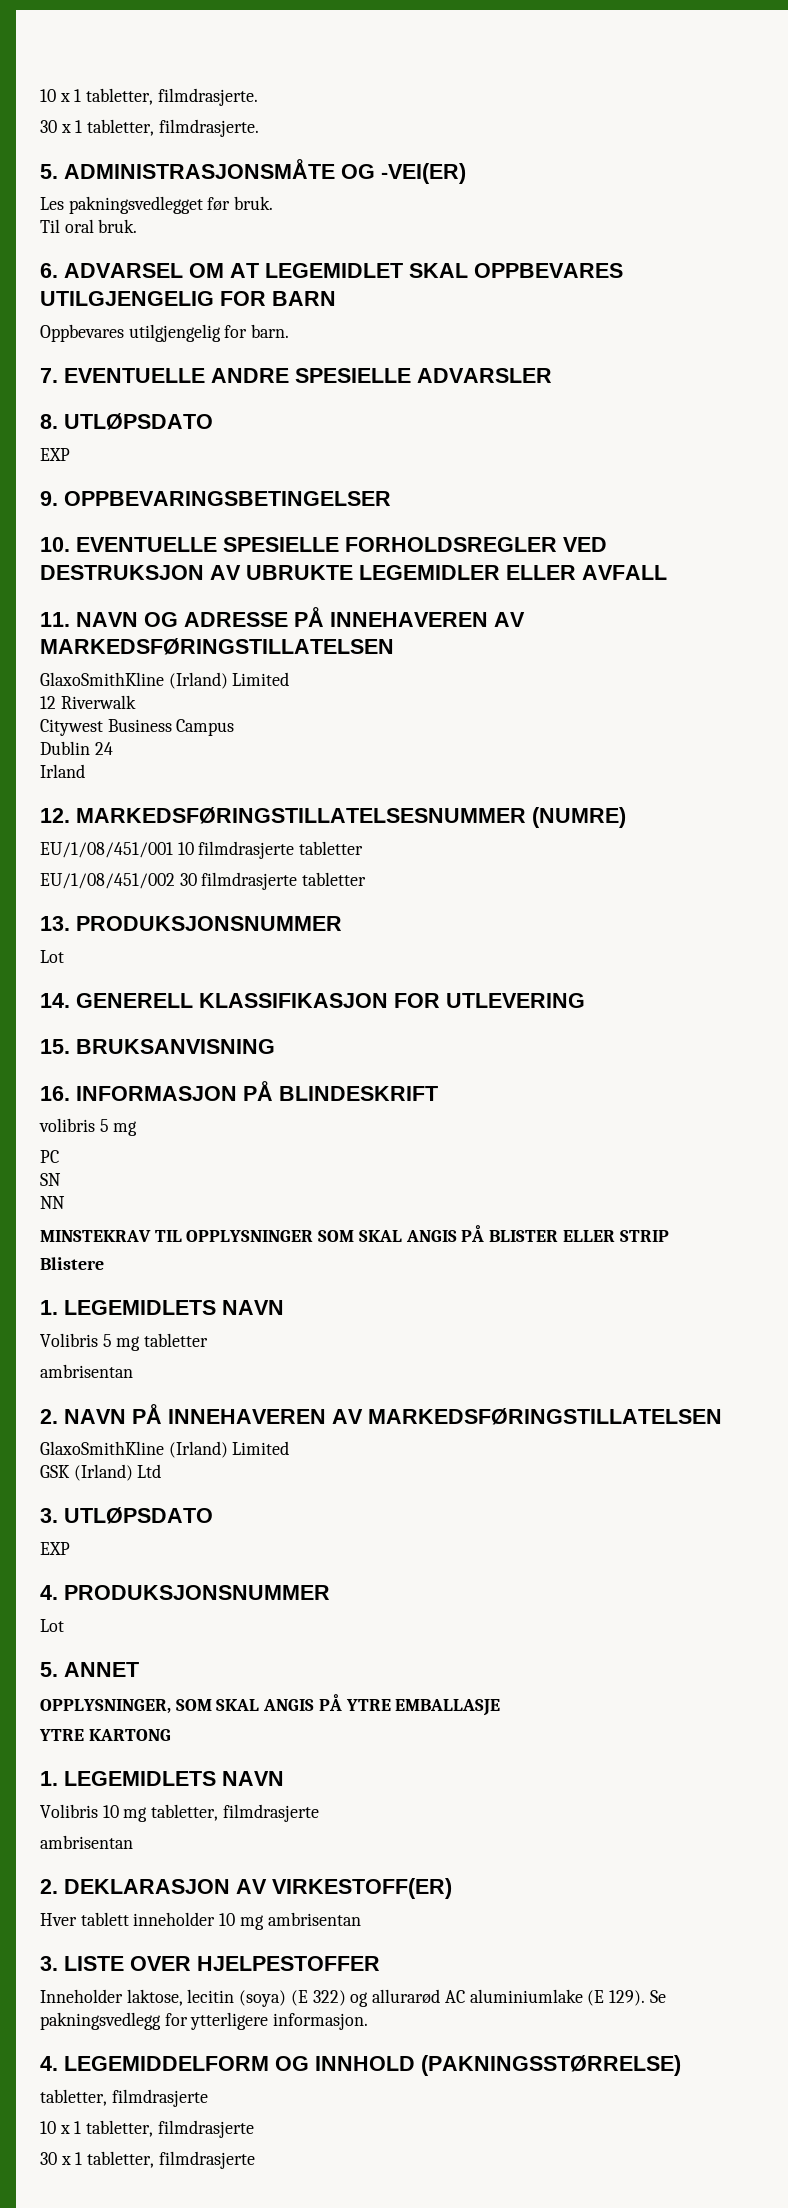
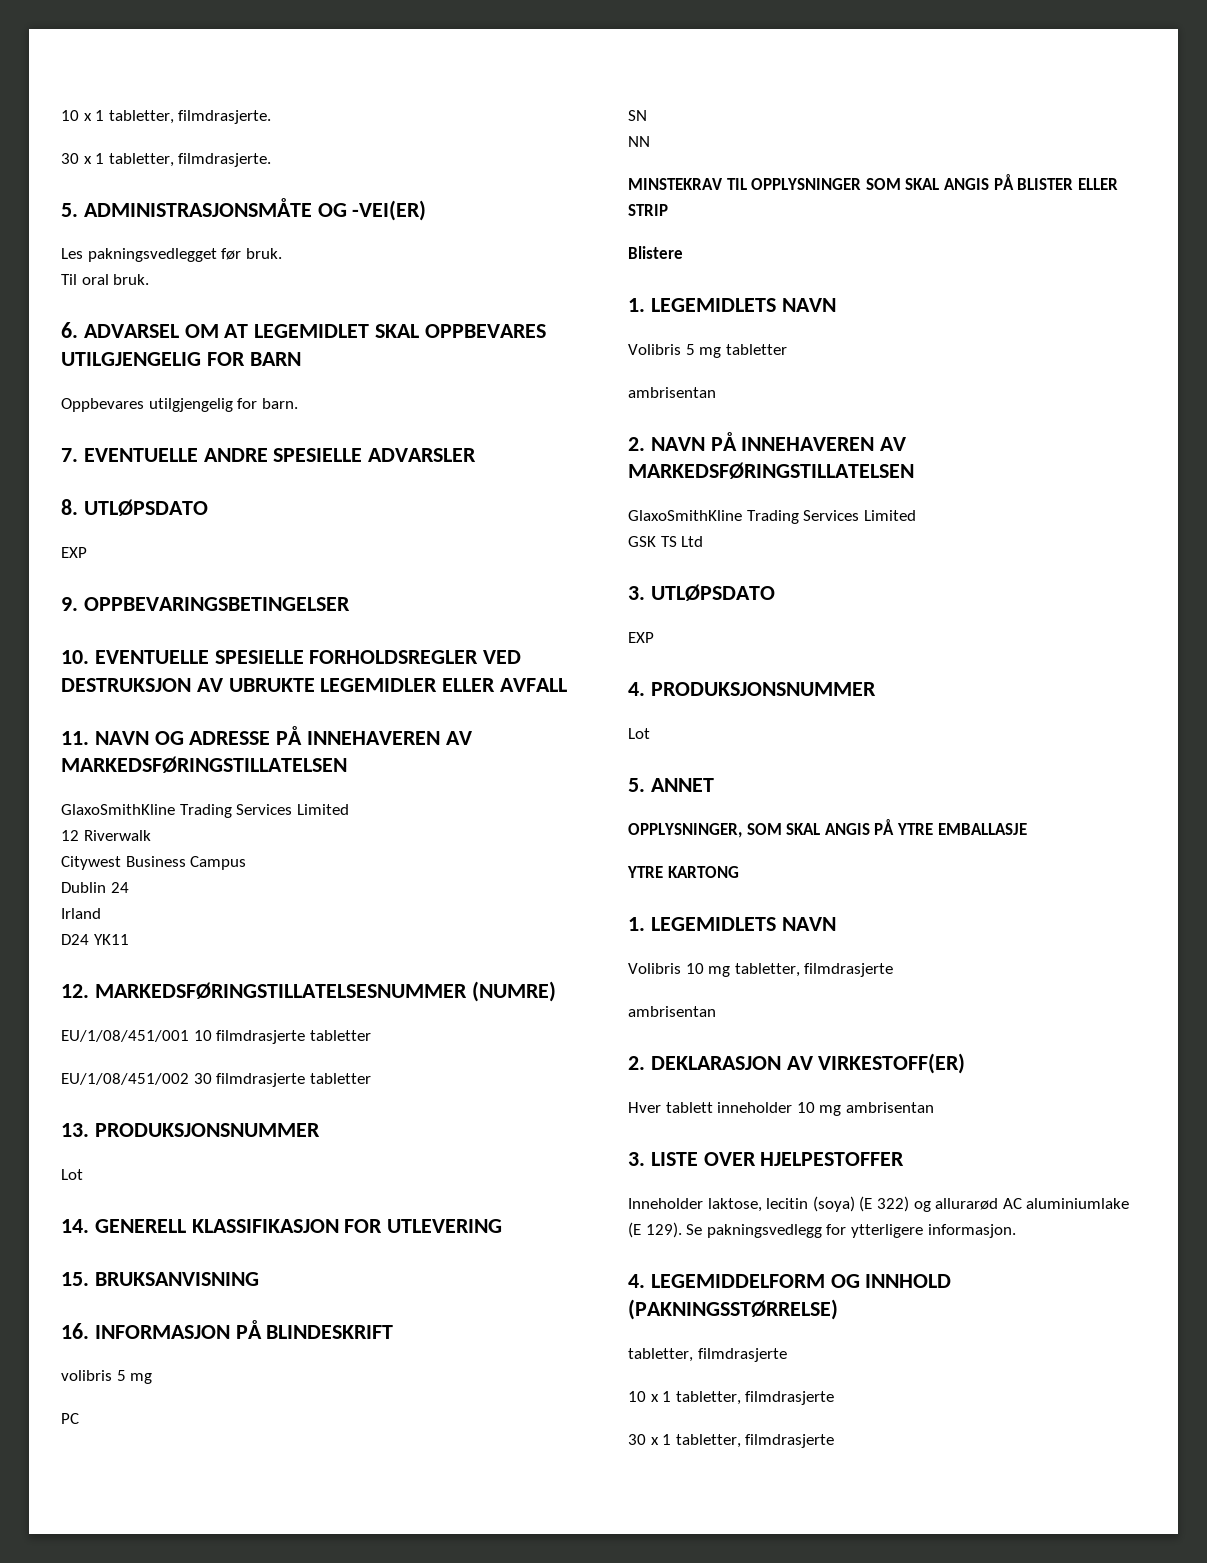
  11. NAVN OG ADRESSE PÅ INNEHAVEREN AV MARKEDSFØRINGSTILLATELSEN
- GlaxoSmithKline (Irland) Limited
+ GlaxoSmithKline Trading Services Limited
+ D24 YK11
  2. NAVN PÅ INNEHAVEREN AV MARKEDSFØRINGSTILLATELSEN
- GlaxoSmithKline (Irland) Limited
+ GlaxoSmithKline Trading Services Limited
- GSK (Irland) Ltd
+ GSK TS Ltd

